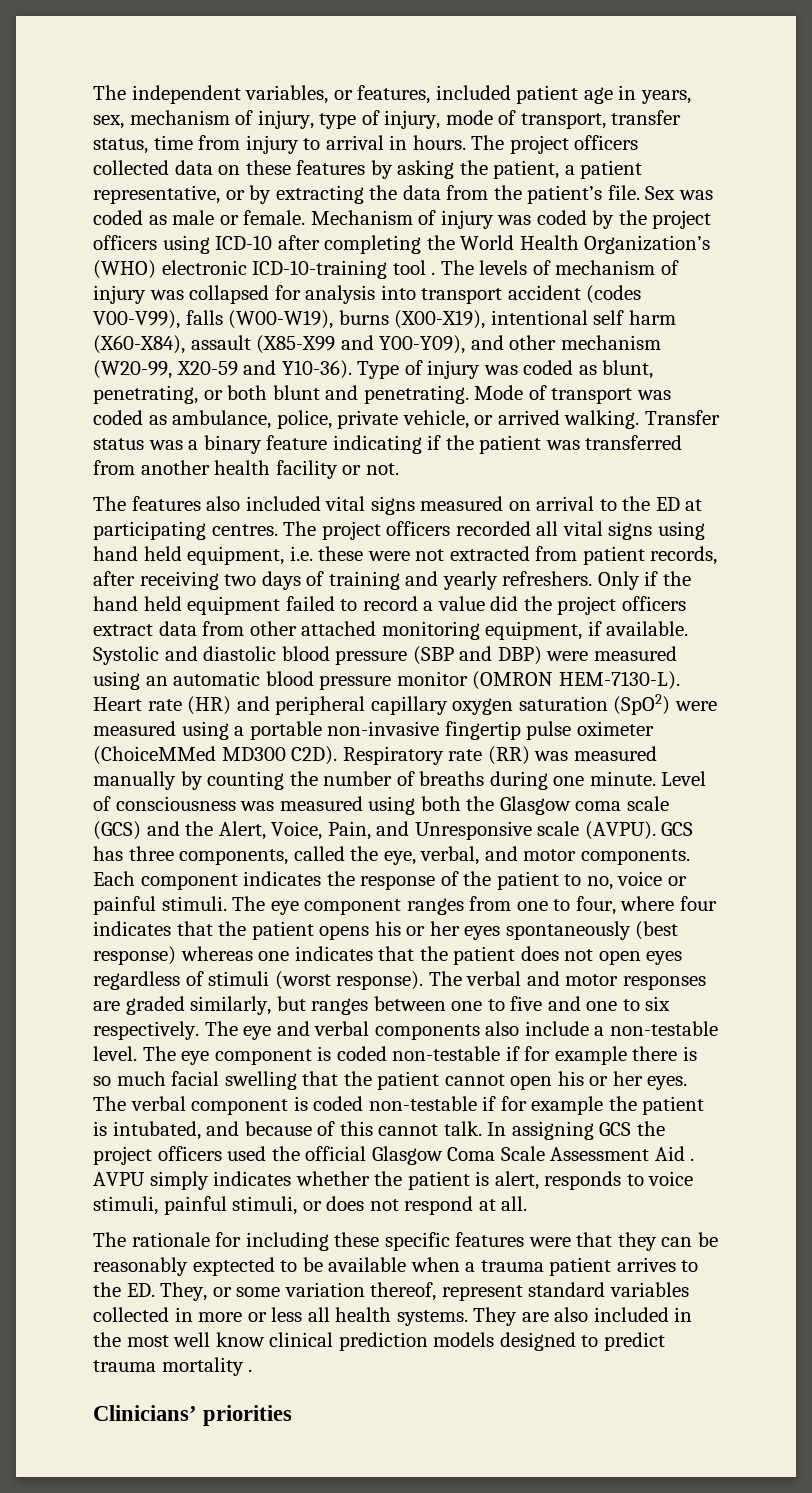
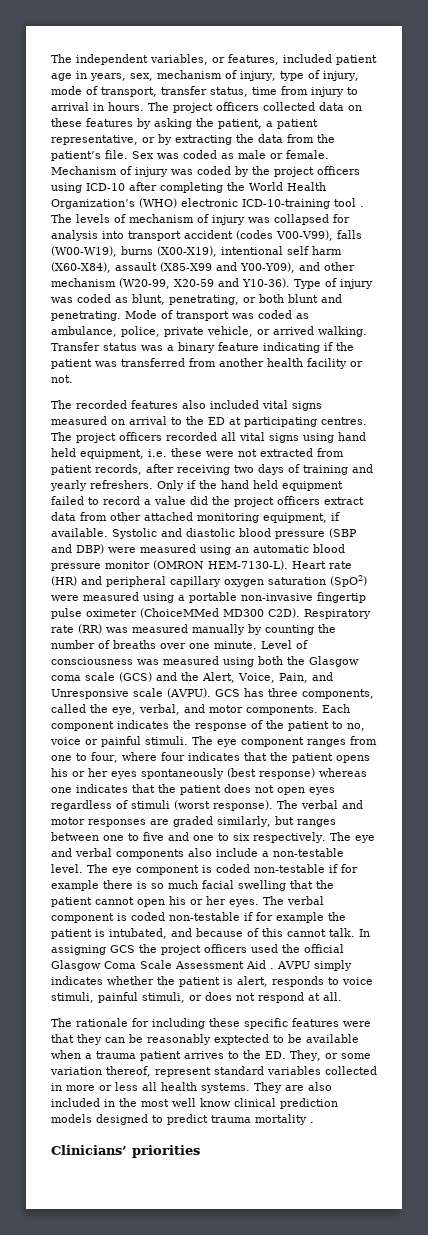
- The features also included vital signs measured on arrival to the ED at participating centres.
+ The recorded features also included vital signs measured on arrival to the ED at participating centres.
- Respiratory rate (RR) was measured manually by counting the number of breaths during one minute.
+ Respiratory rate (RR) was measured manually by counting the number of breaths over one minute.

